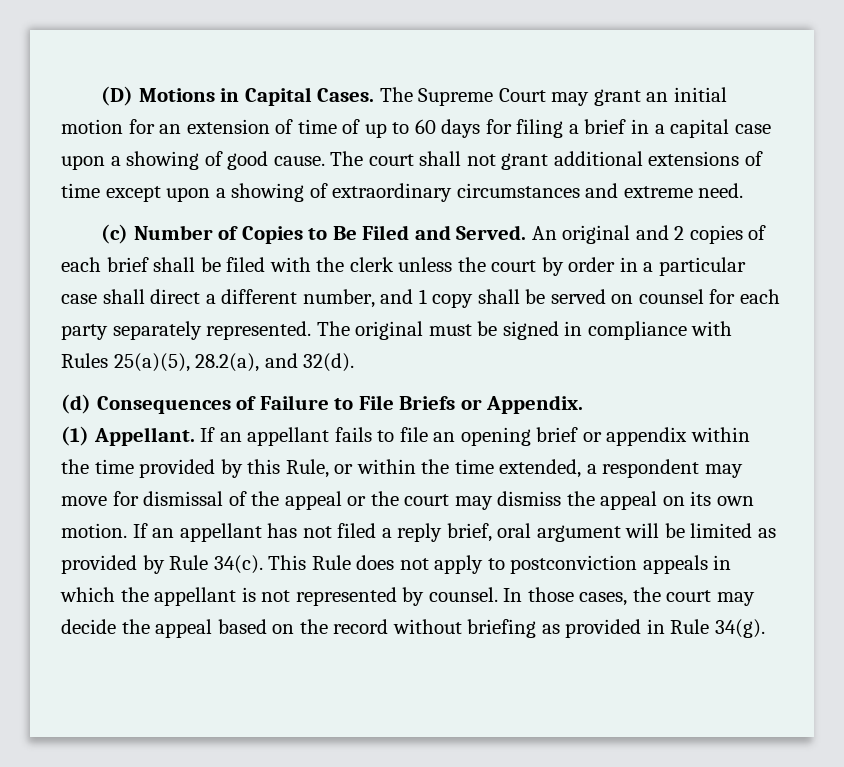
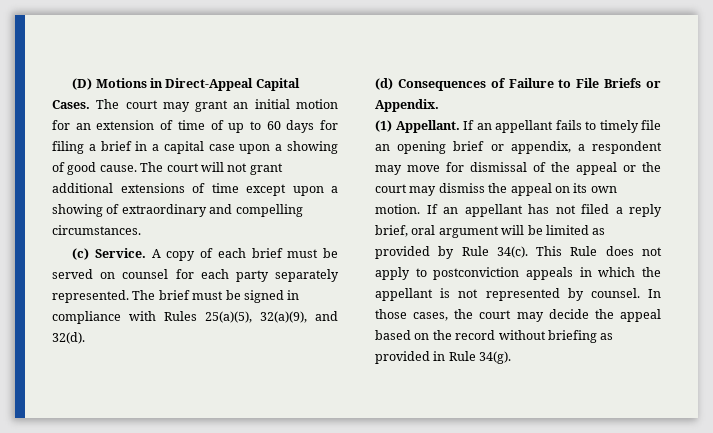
- (D) Motions in Capital Cases.
+ (D) Motions in Direct-Appeal Capital Cases.
- The Supreme Court may grant an initial motion for an extension of time of up to 60 days for filing a brief in a capital case upon a showing of good cause.
+ The court may grant an initial motion for an extension of time of up to 60 days for filing a brief in a capital case upon a showing of good cause.
- The court shall not grant additional extensions of time except upon a showing of extraordinary circumstances and extreme need.
- (c) Number of Copies to Be Filed and Served. An original and 2 copies of each brief shall be filed with the clerk unless the court by order in a particular case shall direct a different number, and 1 copy shall be served on counsel for each party separately represented.
+ The court will not grant additional extensions of time except upon a showing of extraordinary and compelling circumstances.
+ (c) Service. A copy of each brief must be served on counsel for each party separately represented.
- The original must be signed in compliance with Rules 25(a)(5), 28.2(a), and 32(d).
+ The brief must be signed in compliance with Rules 25(a)(5), 32(a)(9), and 32(d).
- If an appellant fails to file an opening brief or appendix within the time provided by this Rule, or within the time extended, a respondent may move for dismissal of the appeal or the court may dismiss the appeal on its own motion.
+ If an appellant fails to timely file an opening brief or appendix, a respondent may move for dismissal of the appeal or the court may dismiss the appeal on its own motion.

